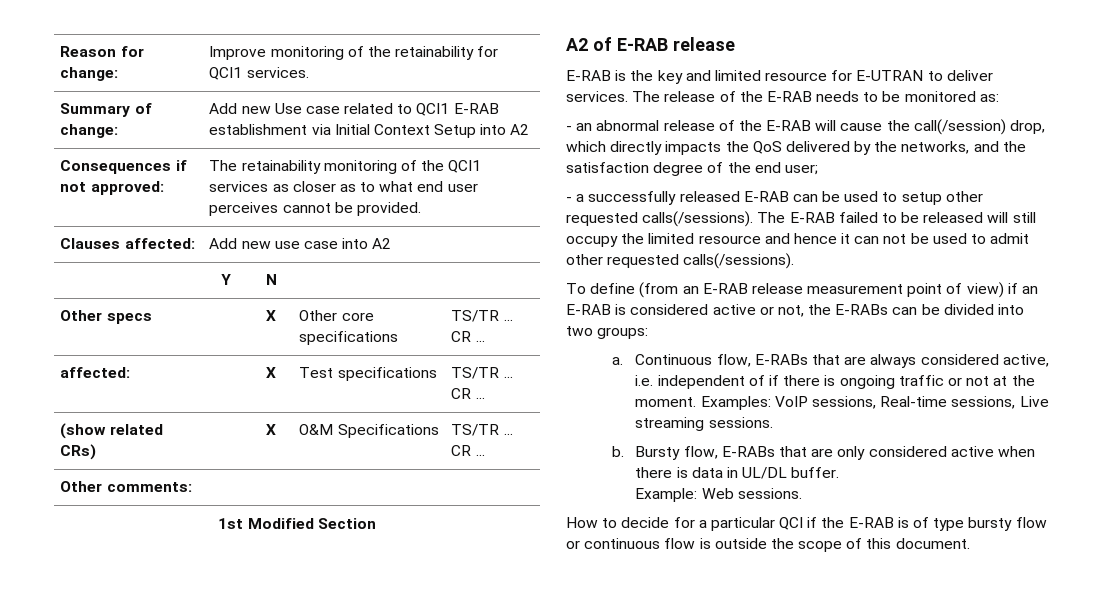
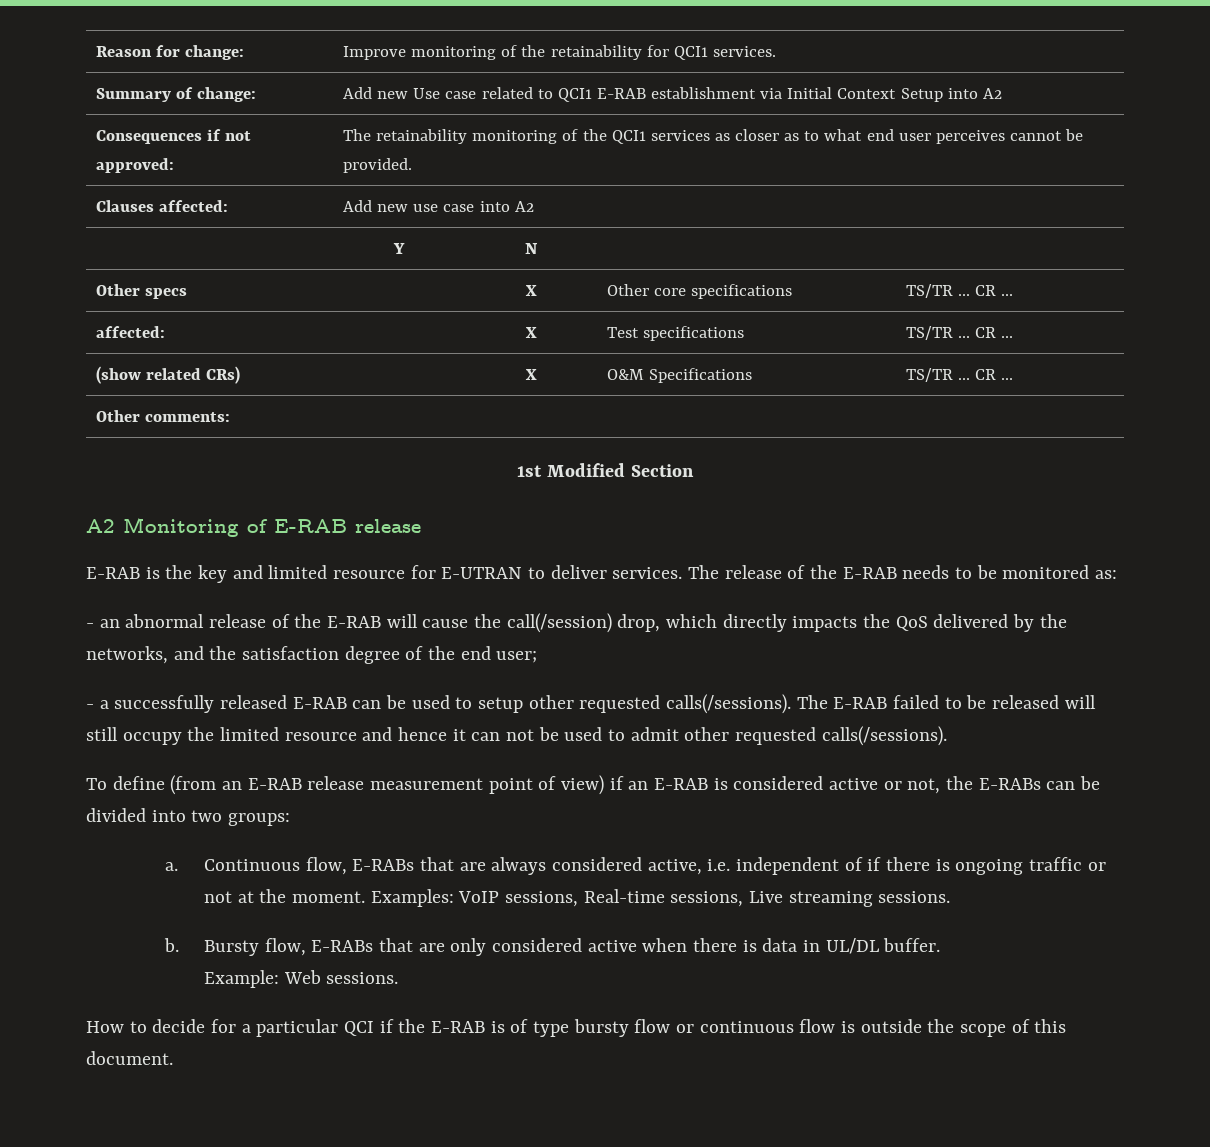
- A2 of E-RAB release
+ A2 Monitoring of E-RAB release

